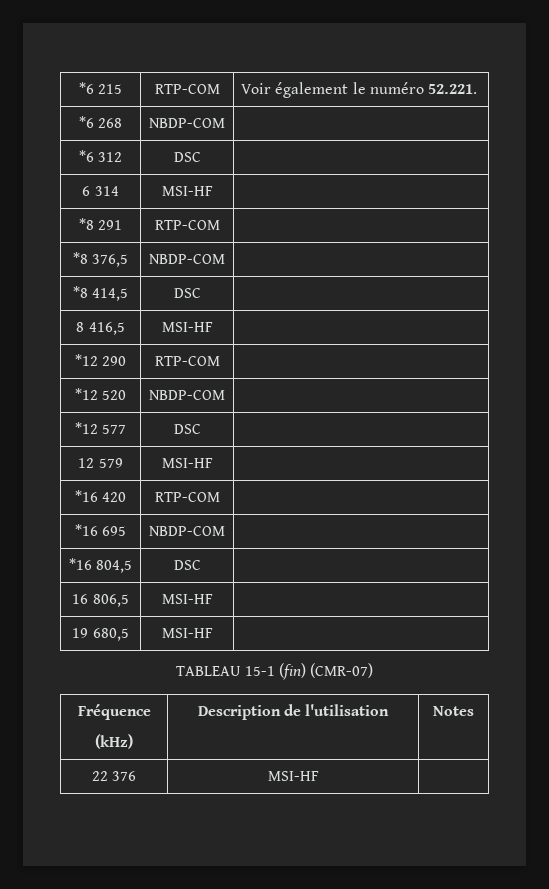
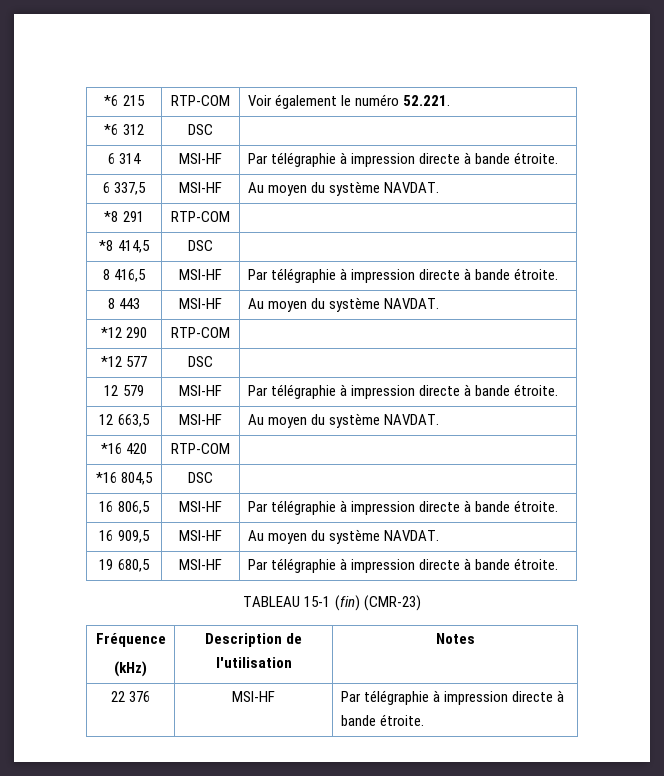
- *6 268 | NBDP-COM |
- 6 314 | MSI-HF |
+ 6 314 | MSI-HF | Par télégraphie à impression directe à bande étroite.
+ 6 337,5 | MSI-HF | Au moyen du système NAVDAT.
- *8 376,5 | NBDP-COM |
- 8 416,5 | MSI-HF |
+ 8 416,5 | MSI-HF | Par télégraphie à impression directe à bande étroite.
+ 8 443 | MSI-HF | Au moyen du système NAVDAT.
- *12 520 | NBDP-COM |
- 12 579 | MSI-HF |
+ 12 579 | MSI-HF | Par télégraphie à impression directe à bande étroite.
+ 12 663,5 | MSI-HF | Au moyen du système NAVDAT.
- *16 695 | NBDP-COM |
- 16 806,5 | MSI-HF |
- 19 680,5 | MSI-HF |
+ 16 806,5 | MSI-HF | Par télégraphie à impression directe à bande étroite.
+ 16 909,5 | MSI-HF | Au moyen du système NAVDAT.
+ 19 680,5 | MSI-HF | Par télégraphie à impression directe à bande étroite.
- TABLEAU 15-1 (fin) (CMR-07)
+ TABLEAU 15-1 (fin) (CMR-23)
- 22 376 | MSI-HF |
+ 22 376 | MSI-HF | Par télégraphie à impression directe à bande étroite.

